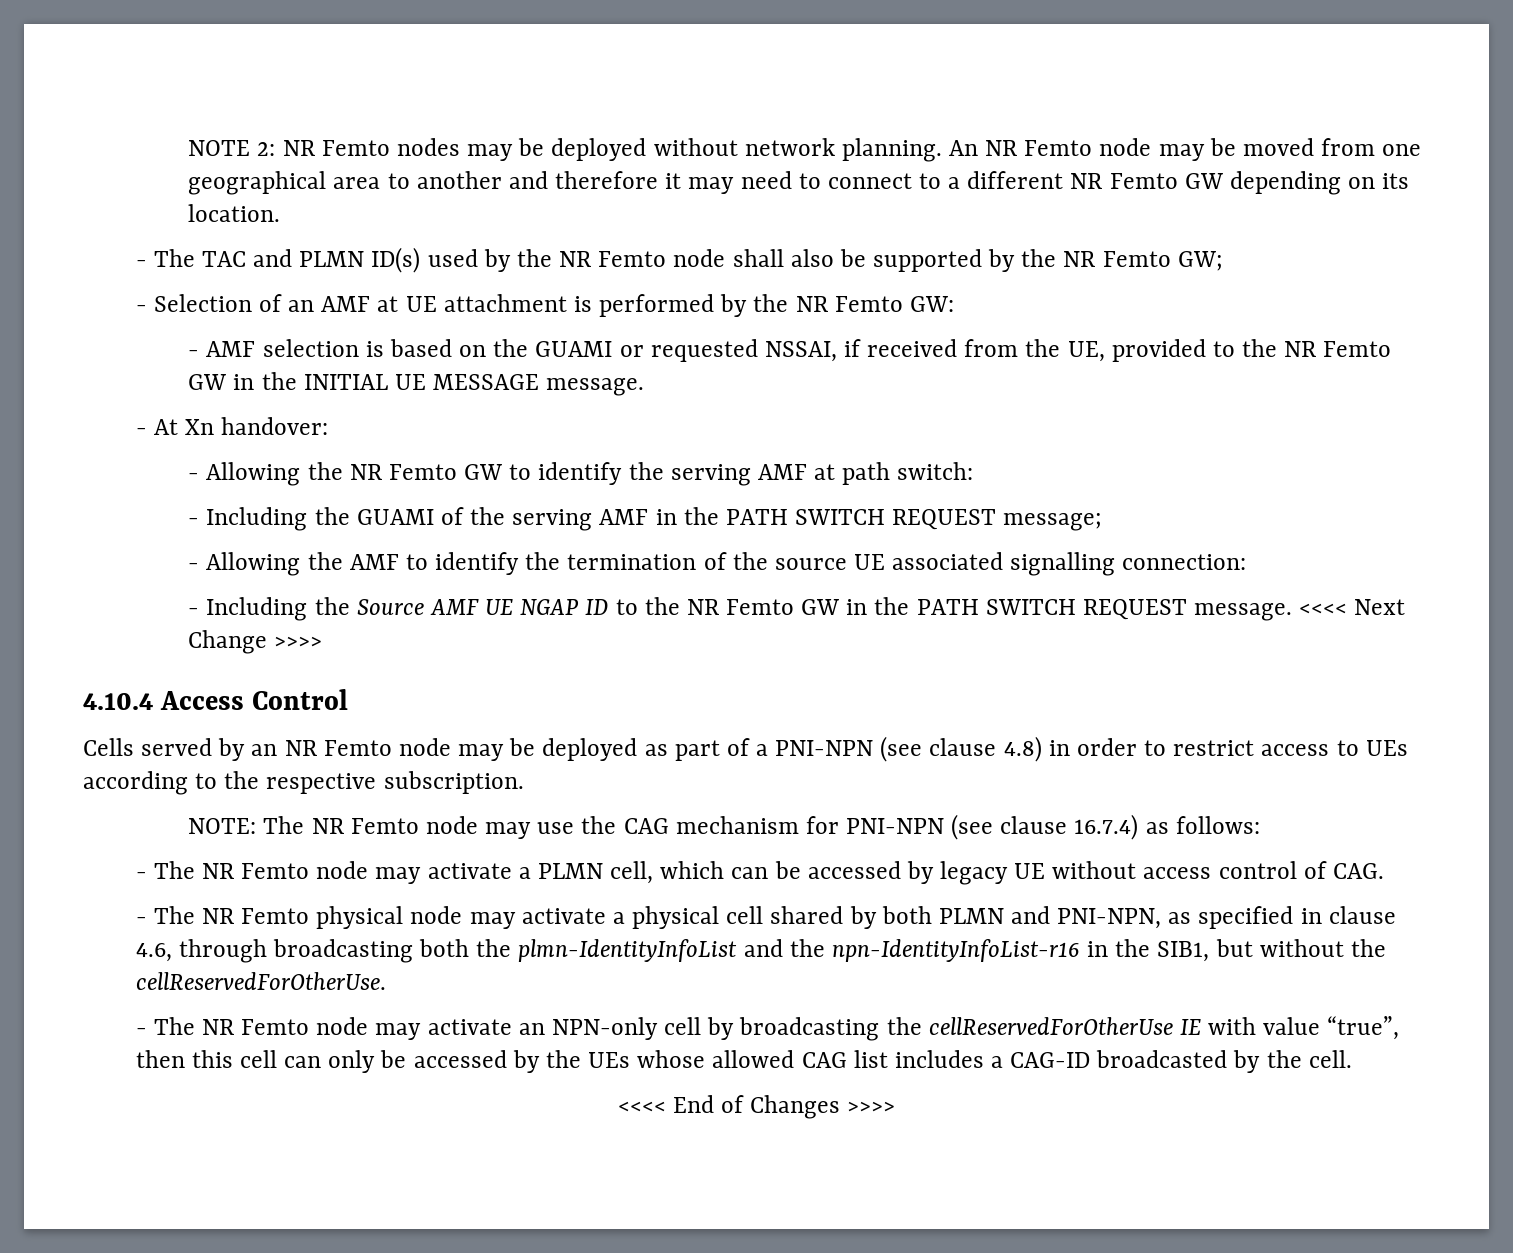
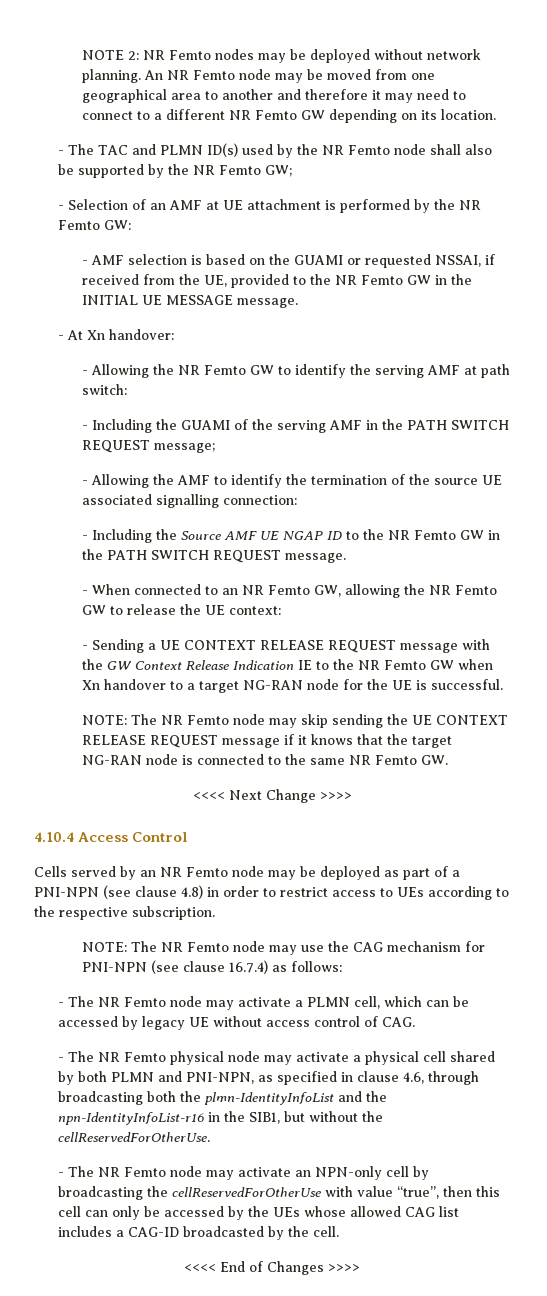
- - Including the Source AMF UE NGAP ID to the NR Femto GW in the PATH SWITCH REQUEST message. <<<< Next Change >>>>
+ - Including the Source AMF UE NGAP ID to the NR Femto GW in the PATH SWITCH REQUEST message.
+ - When connected to an NR Femto GW, allowing the NR Femto GW to release the UE context:
+ - Sending a UE CONTEXT RELEASE REQUEST message with the GW Context Release Indication IE to the NR Femto GW when Xn handover to a target NG-RAN node for the UE is successful.
+ NOTE: The NR Femto node may skip sending the UE CONTEXT RELEASE REQUEST message if it knows that the target NG-RAN node is connected to the same NR Femto GW.
+ <<<< Next Change >>>>
- - The NR Femto node may activate an NPN-only cell by broadcasting the cellReservedForOtherUse IE with value “true”, then this cell can only be accessed by the UEs whose allowed CAG list includes a CAG-ID broadcasted by the cell.
+ - The NR Femto node may activate an NPN-only cell by broadcasting the cellReservedForOtherUse with value “true”, then this cell can only be accessed by the UEs whose allowed CAG list includes a CAG-ID broadcasted by the cell.

